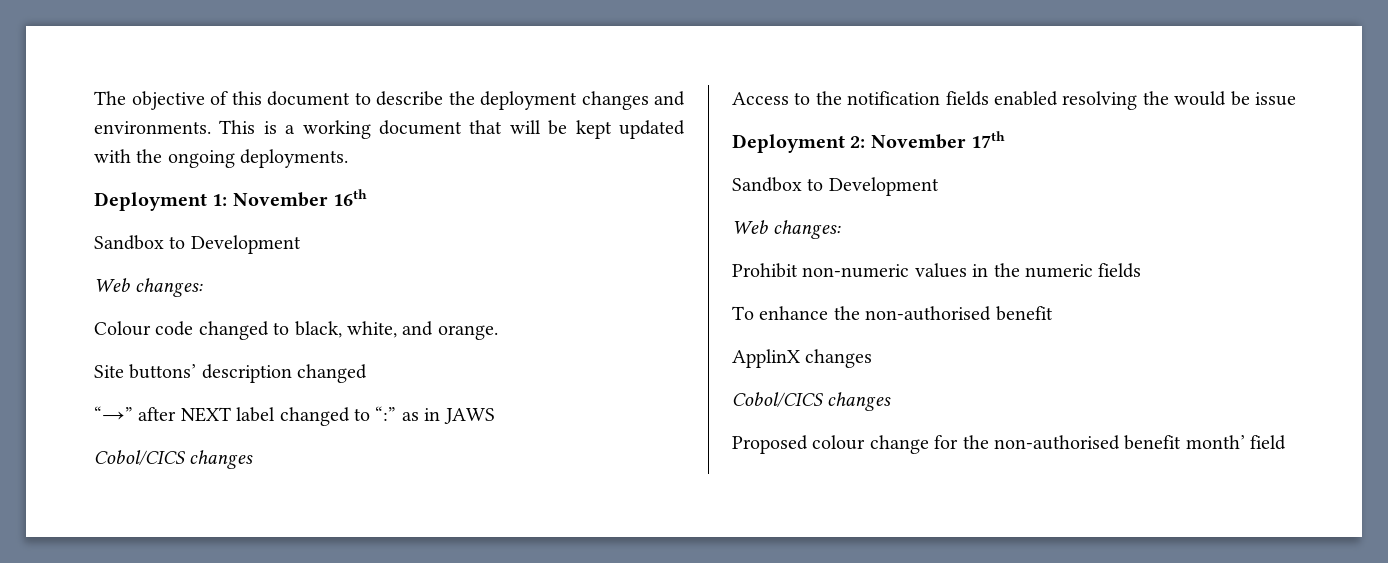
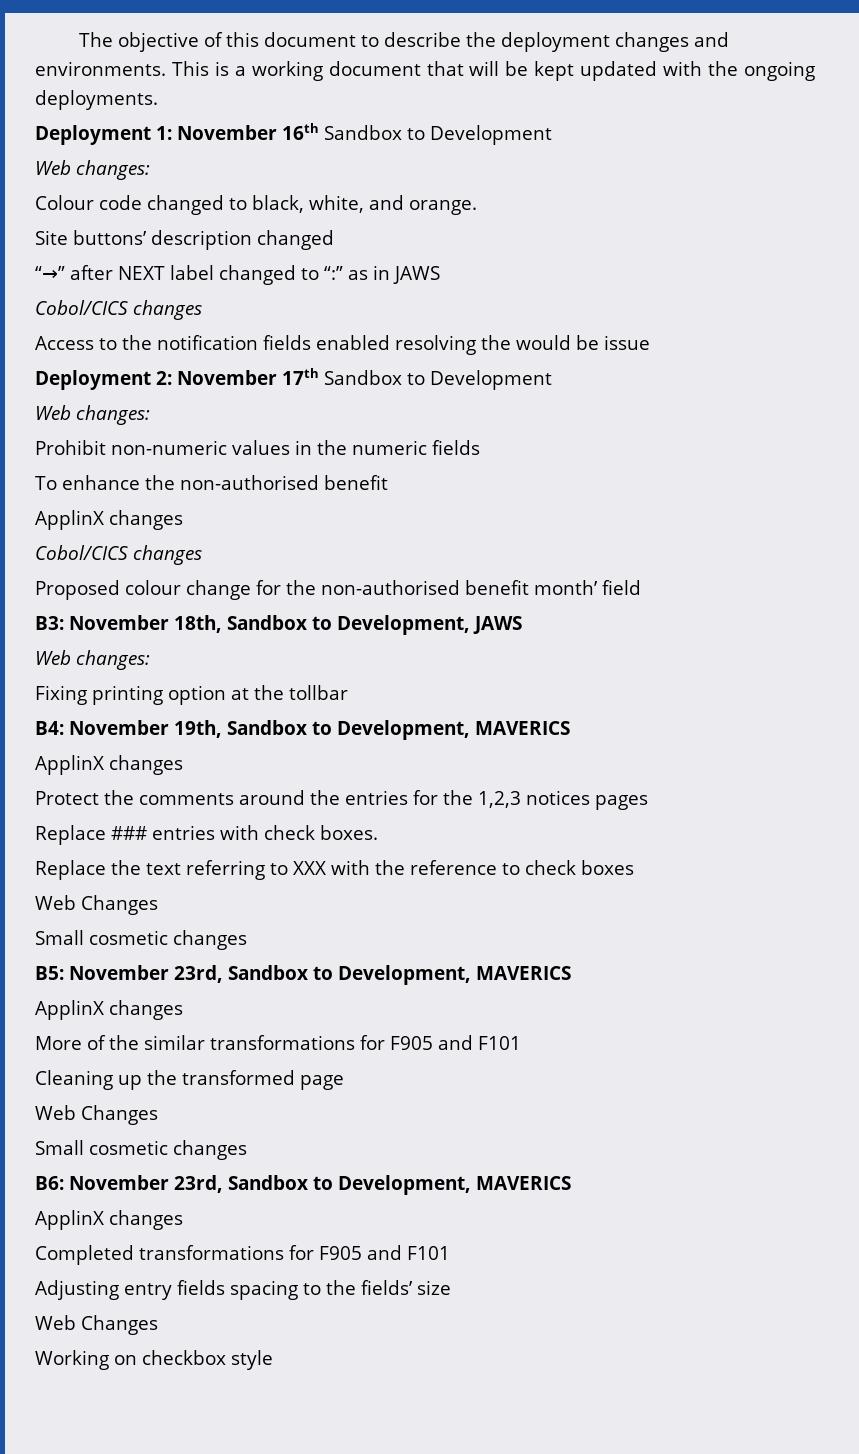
- Deployment 1: November 16th
- Sandbox to Development
+ Deployment 1: November 16th Sandbox to Development
- Deployment 2: November 17th
- Sandbox to Development
+ Deployment 2: November 17th Sandbox to Development
+ B3: November 18th, Sandbox to Development, JAWS
+ Web changes:
+ Fixing printing option at the tollbar
+ B4: November 19th, Sandbox to Development, MAVERICS
+ ApplinX changes
+ Protect the comments around the entries for the 1,2,3 notices pages
+ Replace ### entries with check boxes.
+ Replace the text referring to XXX with the reference to check boxes
+ Web Changes
+ Small cosmetic changes
+ B5: November 23rd, Sandbox to Development, MAVERICS
+ ApplinX changes
+ More of the similar transformations for F905 and F101
+ Cleaning up the transformed page
+ Web Changes
+ Small cosmetic changes
+ B6: November 23rd, Sandbox to Development, MAVERICS
+ ApplinX changes
+ Completed transformations for F905 and F101
+ Adjusting entry fields spacing to the fields’ size
+ Web Changes
+ Working on checkbox style

